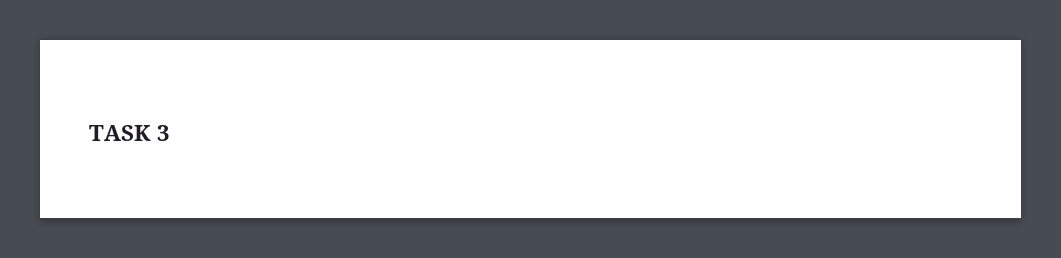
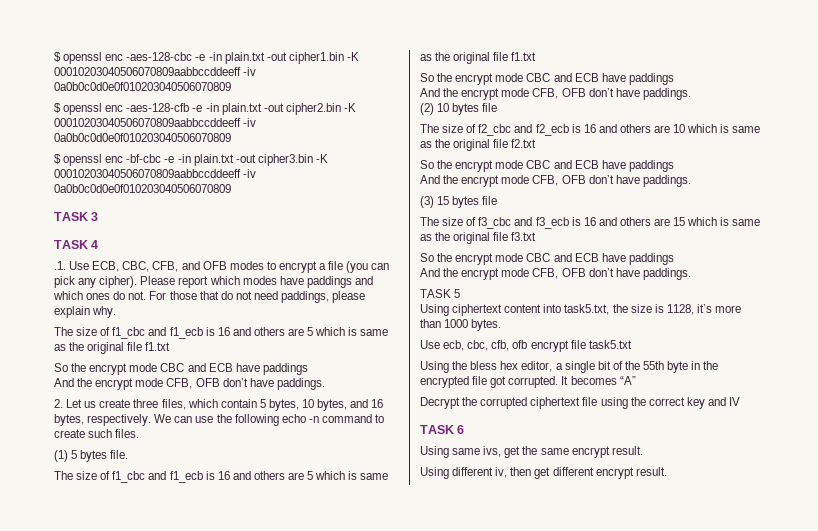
+ $ openssl enc -aes-128-cbc -e -in plain.txt -out cipher1.bin -K 00010203040506070809aabbccddeeff -iv 0a0b0c0d0e0f010203040506070809
+ $ openssl enc -aes-128-cfb -e -in plain.txt -out cipher2.bin -K 00010203040506070809aabbccddeeff -iv 0a0b0c0d0e0f010203040506070809
+ $ openssl enc -bf-cbc -e -in plain.txt -out cipher3.bin -K 00010203040506070809aabbccddeeff -iv 0a0b0c0d0e0f010203040506070809
  TASK 3
+ TASK 4
+ .1. Use ECB, CBC, CFB, and OFB modes to encrypt a file (you can pick any cipher). Please report which modes have paddings and which ones do not. For those that do not need paddings, please explain why.
+ The size of f1_cbc and f1_ecb is 16 and others are 5 which is same as the original file f1.txt
+ So the encrypt mode CBC and ECB have paddings
+ And the encrypt mode CFB, OFB don’t have paddings.
+ 2. Let us create three files, which contain 5 bytes, 10 bytes, and 16 bytes, respectively. We can use the following echo -n command to create such files.
+ (1) 5 bytes file.
+ The size of f1_cbc and f1_ecb is 16 and others are 5 which is same as the original file f1.txt
+ So the encrypt mode CBC and ECB have paddings
+ And the encrypt mode CFB, OFB don’t have paddings.
+ (2) 10 bytes file
+ The size of f2_cbc and f2_ecb is 16 and others are 10 which is same as the original file f2.txt
+ So the encrypt mode CBC and ECB have paddings
+ And the encrypt mode CFB, OFB don’t have paddings.
+ (3) 15 bytes file
+ The size of f3_cbc and f3_ecb is 16 and others are 15 which is same as the original file f3.txt
+ So the encrypt mode CBC and ECB have paddings
+ And the encrypt mode CFB, OFB don’t have paddings.
+ TASK 5
+ Using ciphertext content into task5.txt, the size is 1128, it’s more than 1000 bytes.
+ Use ecb, cbc, cfb, ofb encrypt file task5.txt
+ Using the bless hex editor, a single bit of the 55th byte in the encrypted file got corrupted. It becomes “A”
+ Decrypt the corrupted ciphertext file using the correct key and IV
+ TASK 6
+ Using same ivs, get the same encrypt result.
+ Using different iv, then get different encrypt result.

